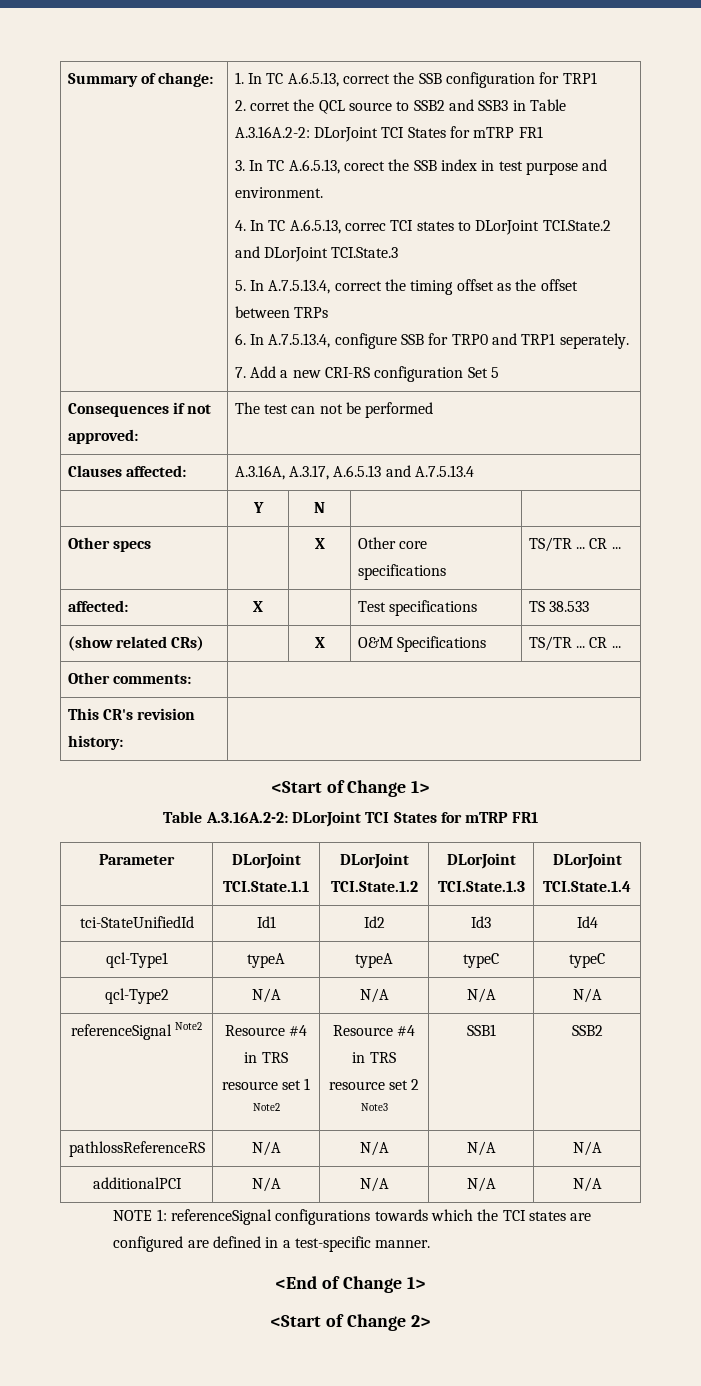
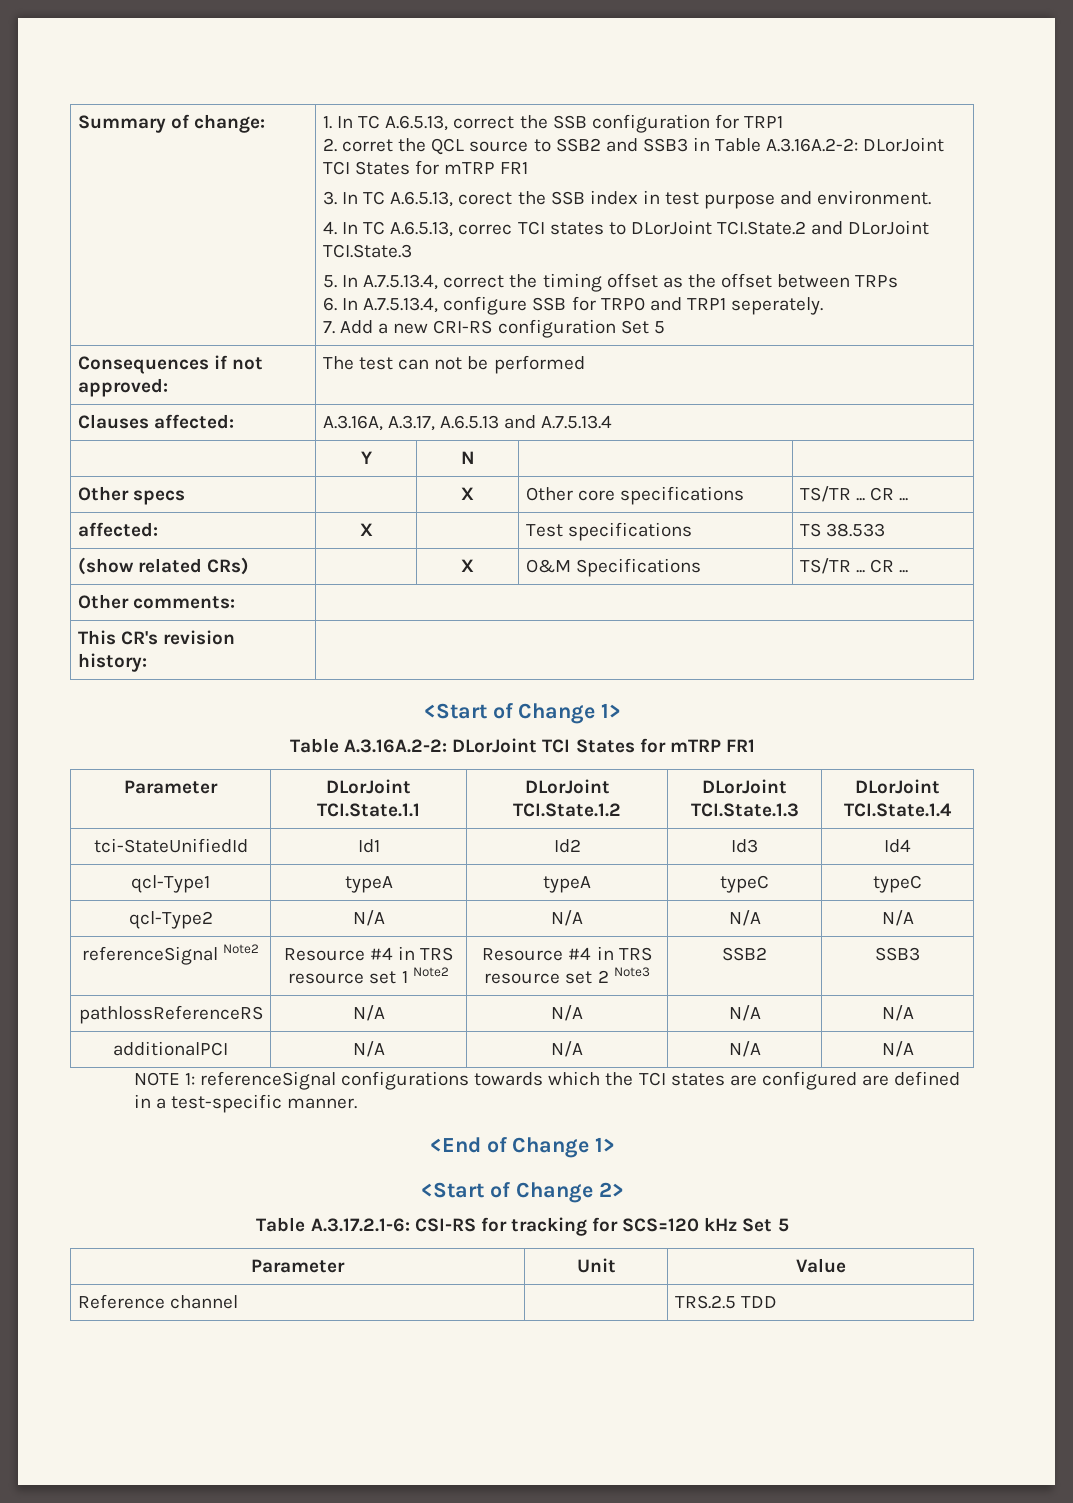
- referenceSignal Note2 | Resource #4 in TRS resource set 1 Note2 | Resource #4 in TRS resource set 2 Note3 | SSB1 | SSB2
+ referenceSignal Note2 | Resource #4 in TRS resource set 1 Note2 | Resource #4 in TRS resource set 2 Note3 | SSB2 | SSB3
+ Table A.3.17.2.1-6: CSI-RS for tracking for SCS=120 kHz Set 5
+ Parameter | Unit | Value
+ Reference channel | | TRS.2.5 TDD

